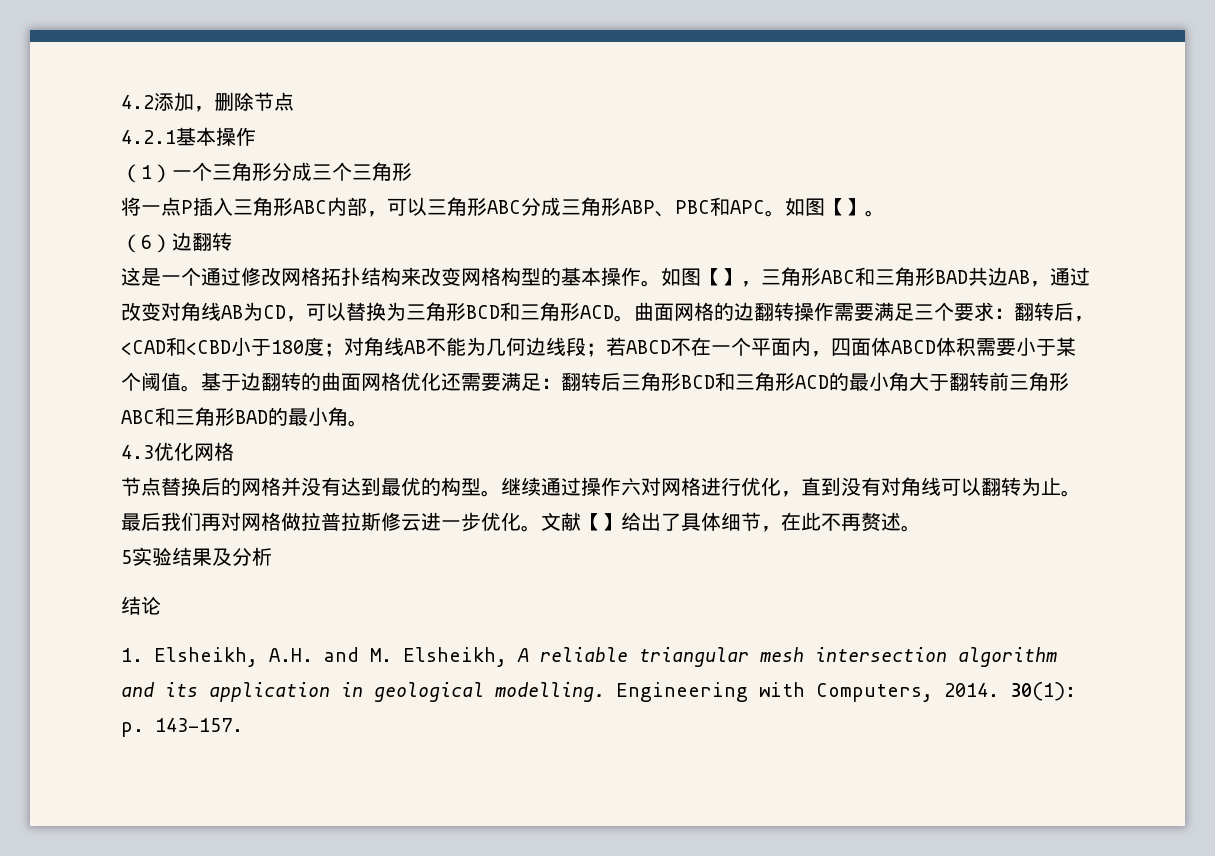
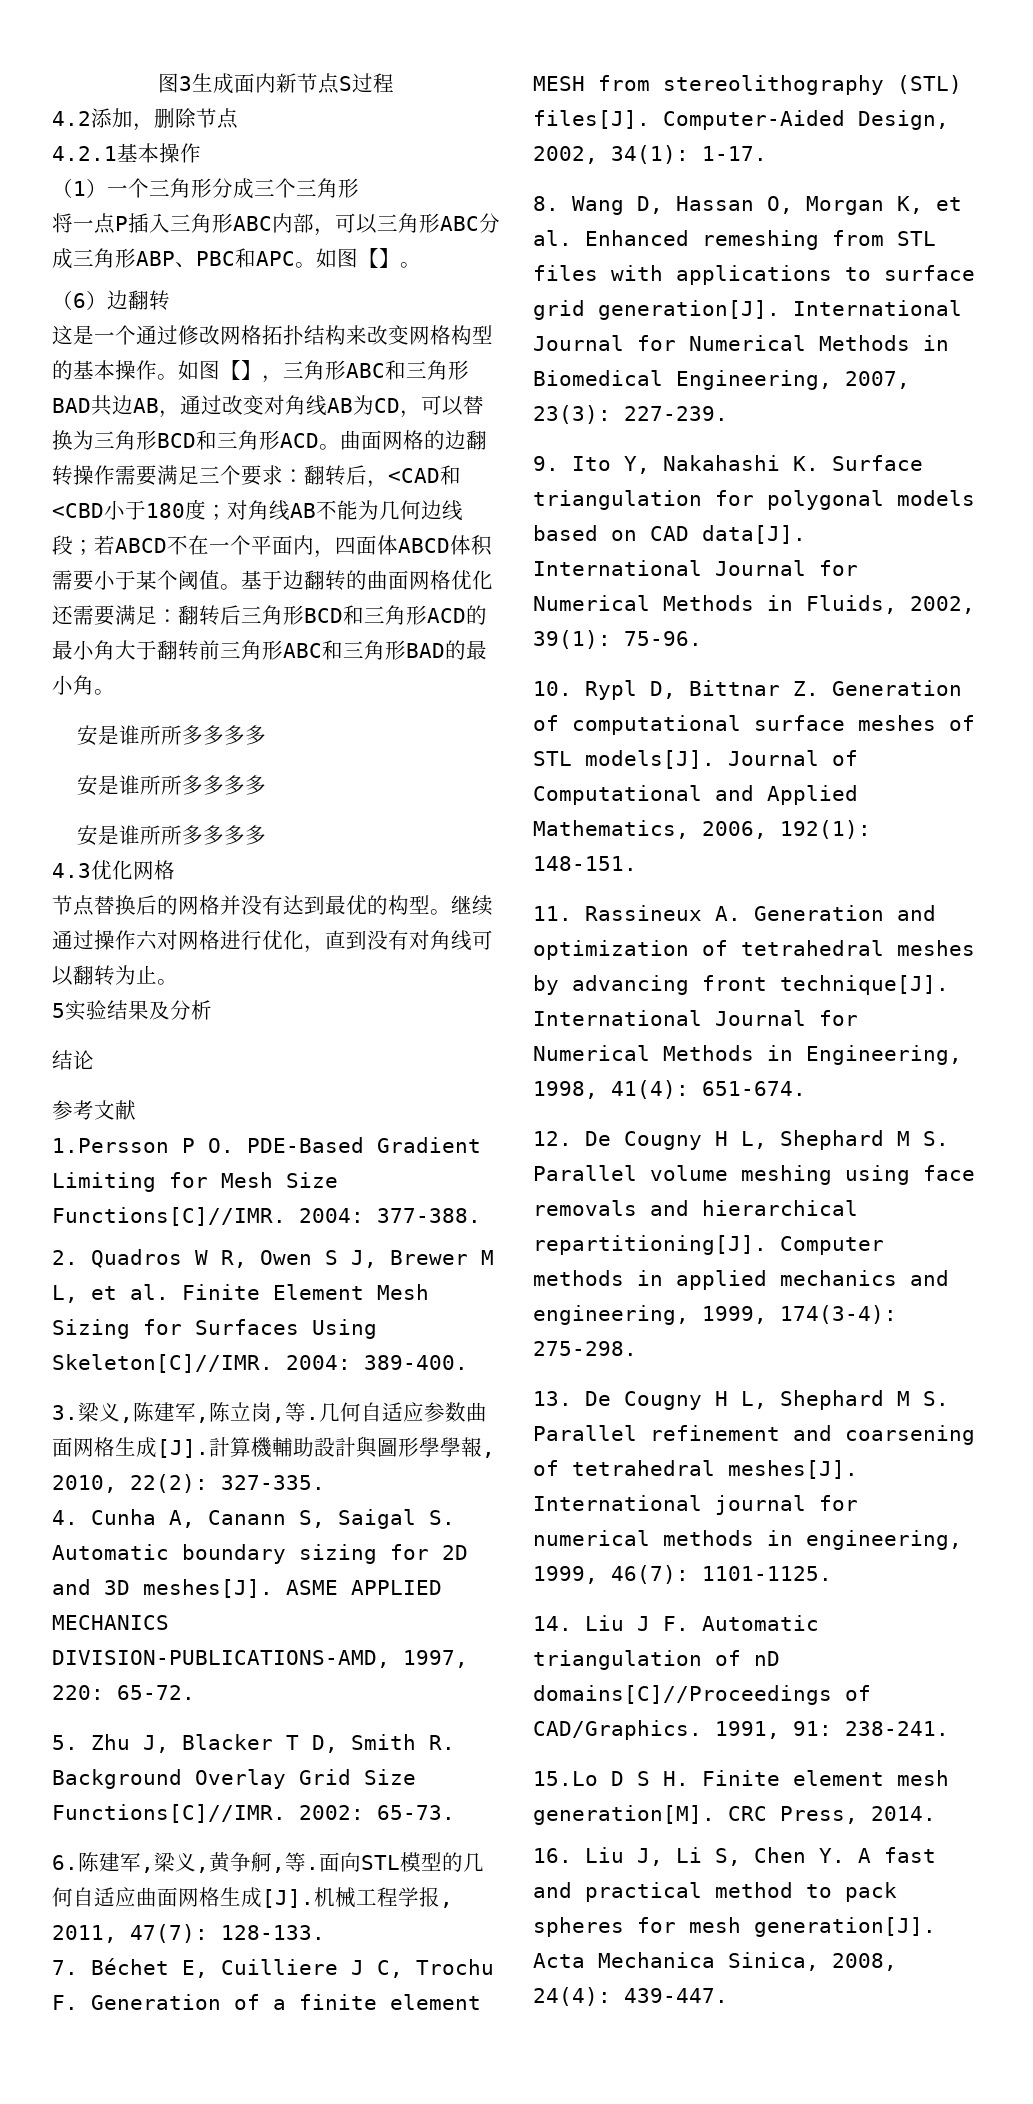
+ 图3生成面内新节点S过程
  基于边翻转的曲面网格优化还需要满足：翻转后三角形BCD和三角形ACD的最小角大于翻转前三角形ABC和三角形BAD的最小角。
+ 安是谁所所多多多多
+ 安是谁所所多多多多
+ 安是谁所所多多多多
- 最后我们再对网格做拉普拉斯修云进一步优化。文献【】给出了具体细节，在此不再赘述。
- 1. Elsheikh, A.H. and M. Elsheikh, A reliable triangular mesh intersection algorithm and its application in geological modelling. Engineering with Computers, 2014. 30(1): p. 143-157.
+ 参考文献
+ 1.Persson P O. PDE-Based Gradient Limiting for Mesh Size Functions[C]//IMR. 2004: 377-388.
+ 2. Quadros W R, Owen S J, Brewer M L, et al. Finite Element Mesh Sizing for Surfaces Using Skeleton[C]//IMR. 2004: 389-400.
+ 3.梁义,陈建军,陈立岗,等.几何自适应参数曲面网格生成[J].計算機輔助設計與圖形學學報, 2010, 22(2): 327-335.
+ 4. Cunha A, Canann S, Saigal S. Automatic boundary sizing for 2D and 3D meshes[J]. ASME APPLIED MECHANICS DIVISION-PUBLICATIONS-AMD, 1997, 220: 65-72.
+ 5. Zhu J, Blacker T D, Smith R. Background Overlay Grid Size Functions[C]//IMR. 2002: 65-73.
+ 6.陈建军,梁义,黄争舸,等.面向STL模型的几何自适应曲面网格生成[J].机械工程学报, 2011, 47(7): 128-133.
+ 7. Béchet E, Cuilliere J C, Trochu F. Generation of a finite element MESH from stereolithography (STL) files[J]. Computer-Aided Design, 2002, 34(1): 1-17.
+ 8. Wang D, Hassan O, Morgan K, et al. Enhanced remeshing from STL files with applications to surface grid generation[J]. International Journal for Numerical Methods in Biomedical Engineering, 2007, 23(3): 227-239.
+ 9. Ito Y, Nakahashi K. Surface triangulation for polygonal models based on CAD data[J]. International Journal for Numerical Methods in Fluids, 2002, 39(1): 75-96.
+ 10. Rypl D, Bittnar Z. Generation of computational surface meshes of STL models[J]. Journal of Computational and Applied Mathematics, 2006, 192(1): 148-151.
+ 11. Rassineux A. Generation and optimization of tetrahedral meshes by advancing front technique[J]. International Journal for Numerical Methods in Engineering, 1998, 41(4): 651-674.
+ 12. De Cougny H L, Shephard M S. Parallel volume meshing using face removals and hierarchical repartitioning[J]. Computer methods in applied mechanics and engineering, 1999, 174(3-4): 275-298.
+ 13. De Cougny H L, Shephard M S. Parallel refinement and coarsening of tetrahedral meshes[J]. International journal for numerical methods in engineering, 1999, 46(7): 1101-1125.
+ 14. Liu J F. Automatic triangulation of nD domains[C]//Proceedings of CAD/Graphics. 1991, 91: 238-241.
+ 15.Lo D S H. Finite element mesh generation[M]. CRC Press, 2014.
+ 16. Liu J, Li S, Chen Y. A fast and practical method to pack spheres for mesh generation[J]. Acta Mechanica Sinica, 2008, 24(4): 439-447.

